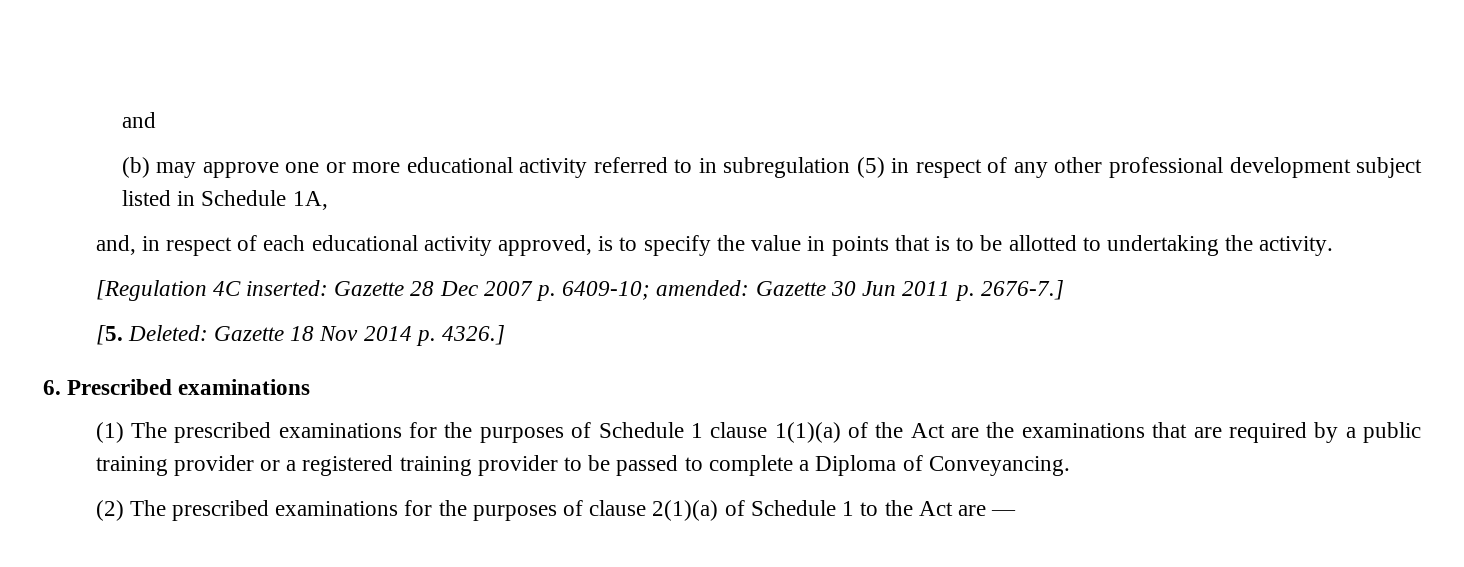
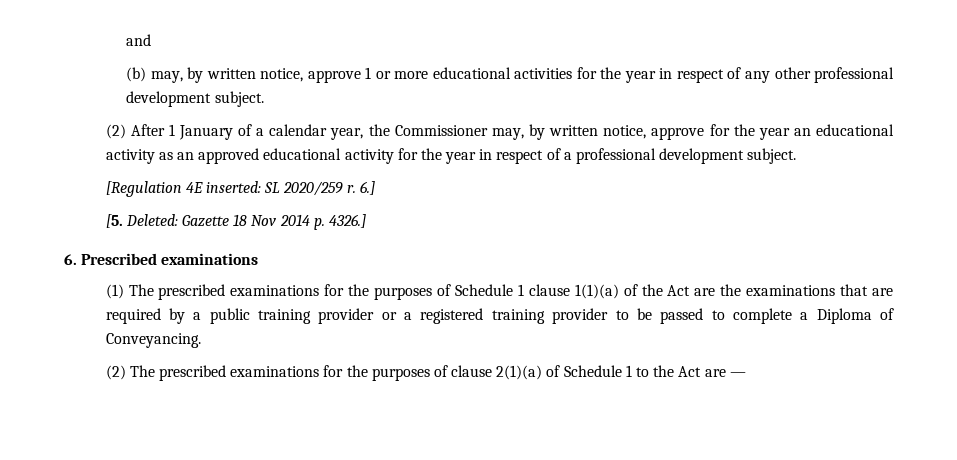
- (b) may approve one or more educational activity referred to in subregulation (5) in respect of any other professional development subject listed in Schedule 1A,
- and, in respect of each educational activity approved, is to specify the value in points that is to be allotted to undertaking the activity.
- [Regulation 4C inserted: Gazette 28 Dec 2007 p. 6409-10; amended: Gazette 30 Jun 2011 p. 2676-7.]
+ (b) may, by written notice, approve 1 or more educational activities for the year in respect of any other professional development subject.
+ (2) After 1 January of a calendar year, the Commissioner may, by written notice, approve for the year an educational activity as an approved educational activity for the year in respect of a professional development subject.
+ [Regulation 4E inserted: SL 2020/259 r. 6.]

